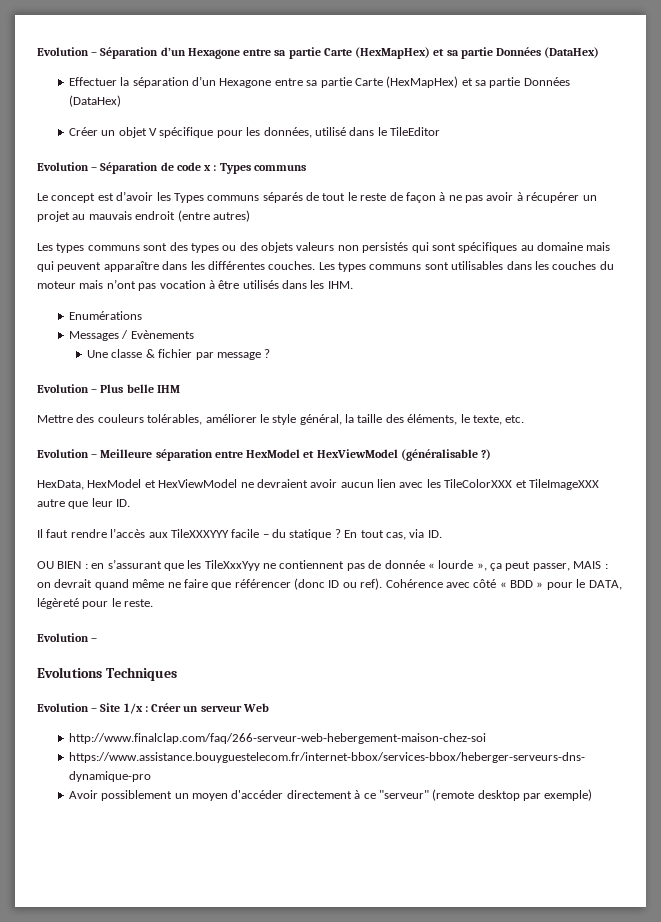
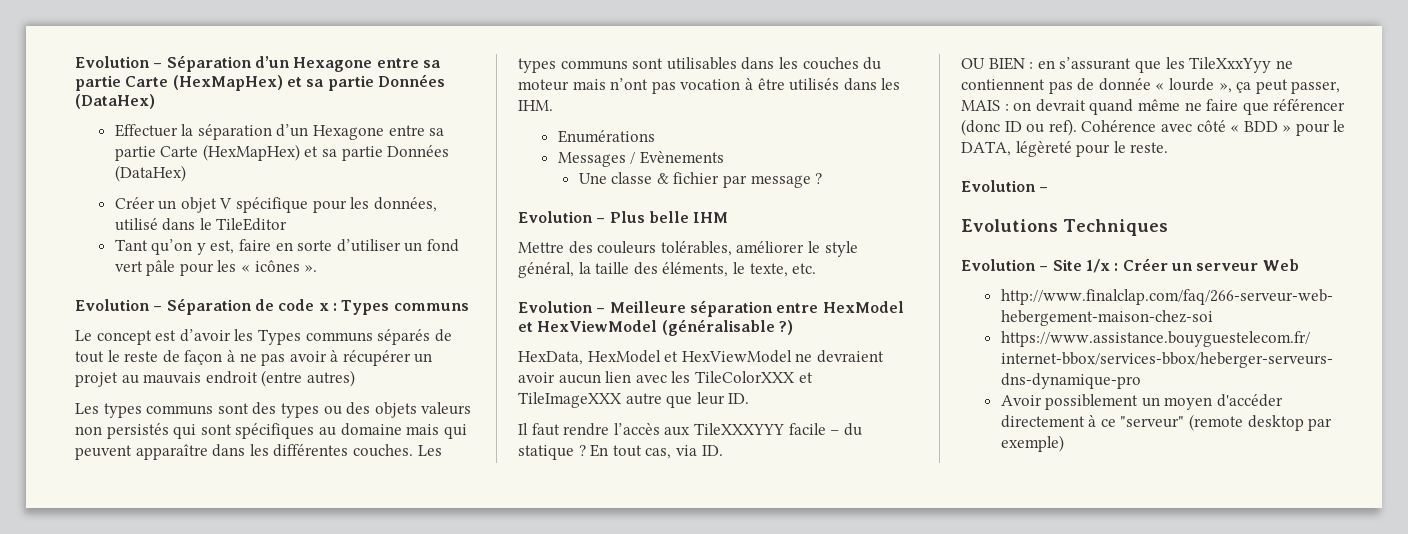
+ Tant qu’on y est, faire en sorte d’utiliser un fond vert pâle pour les « icônes ».

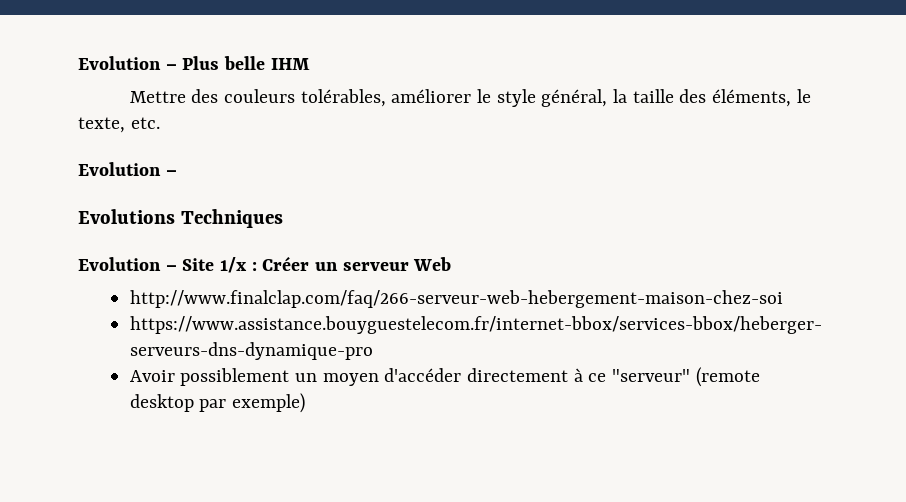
- Evolution – Séparation d’un Hexagone entre sa partie Carte (HexMapHex) et sa partie Données (DataHex)
- Effectuer la séparation d’un Hexagone entre sa partie Carte (HexMapHex) et sa partie Données (DataHex)
- Créer un objet V spécifique pour les données, utilisé dans le TileEditor
- Tant qu’on y est, faire en sorte d’utiliser un fond vert pâle pour les « icônes ».
- Evolution – Séparation de code x : Types communs
- Le concept est d’avoir les Types communs séparés de tout le reste de façon à ne pas avoir à récupérer un projet au mauvais endroit (entre autres)
- Les types communs sont des types ou des objets valeurs non persistés qui sont spécifiques au domaine mais qui peuvent apparaître dans les différentes couches. Les types communs sont utilisables dans les couches du moteur mais n’ont pas vocation à être utilisés dans les IHM.
- Enumérations
- Messages / Evènements
- Une classe & fichier par message ?
- Evolution – Meilleure séparation entre HexModel et HexViewModel (généralisable ?)
- HexData, HexModel et HexViewModel ne devraient avoir aucun lien avec les TileColorXXX et TileImageXXX autre que leur ID.
- Il faut rendre l’accès aux TileXXXYYY facile – du statique ? En tout cas, via ID.
- OU BIEN : en s’assurant que les TileXxxYyy ne contiennent pas de donnée « lourde », ça peut passer, MAIS : on devrait quand même ne faire que référencer (donc ID ou ref). Cohérence avec côté « BDD » pour le DATA, légèreté pour le reste.

